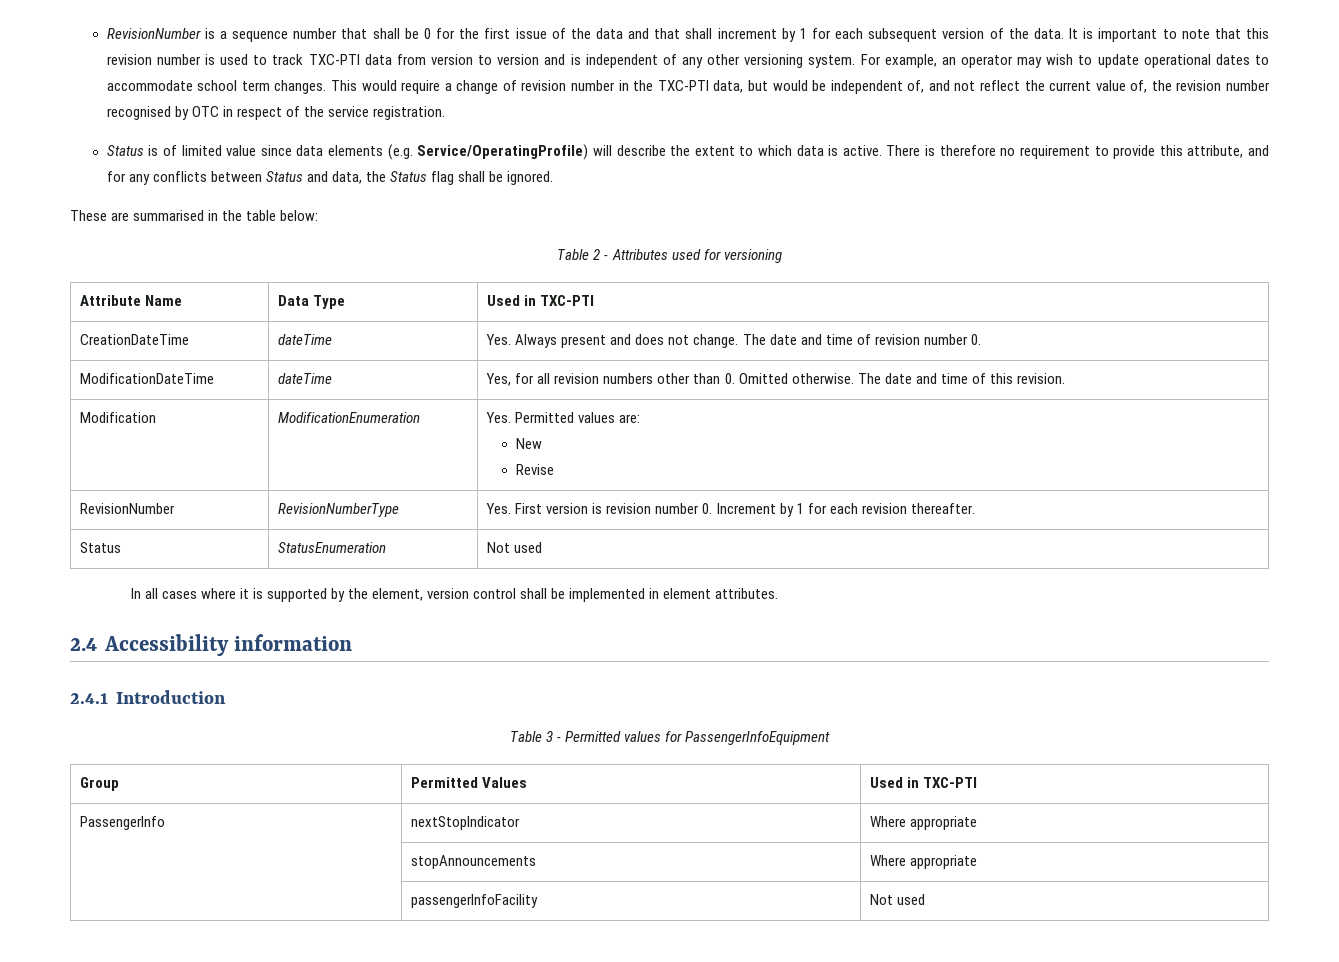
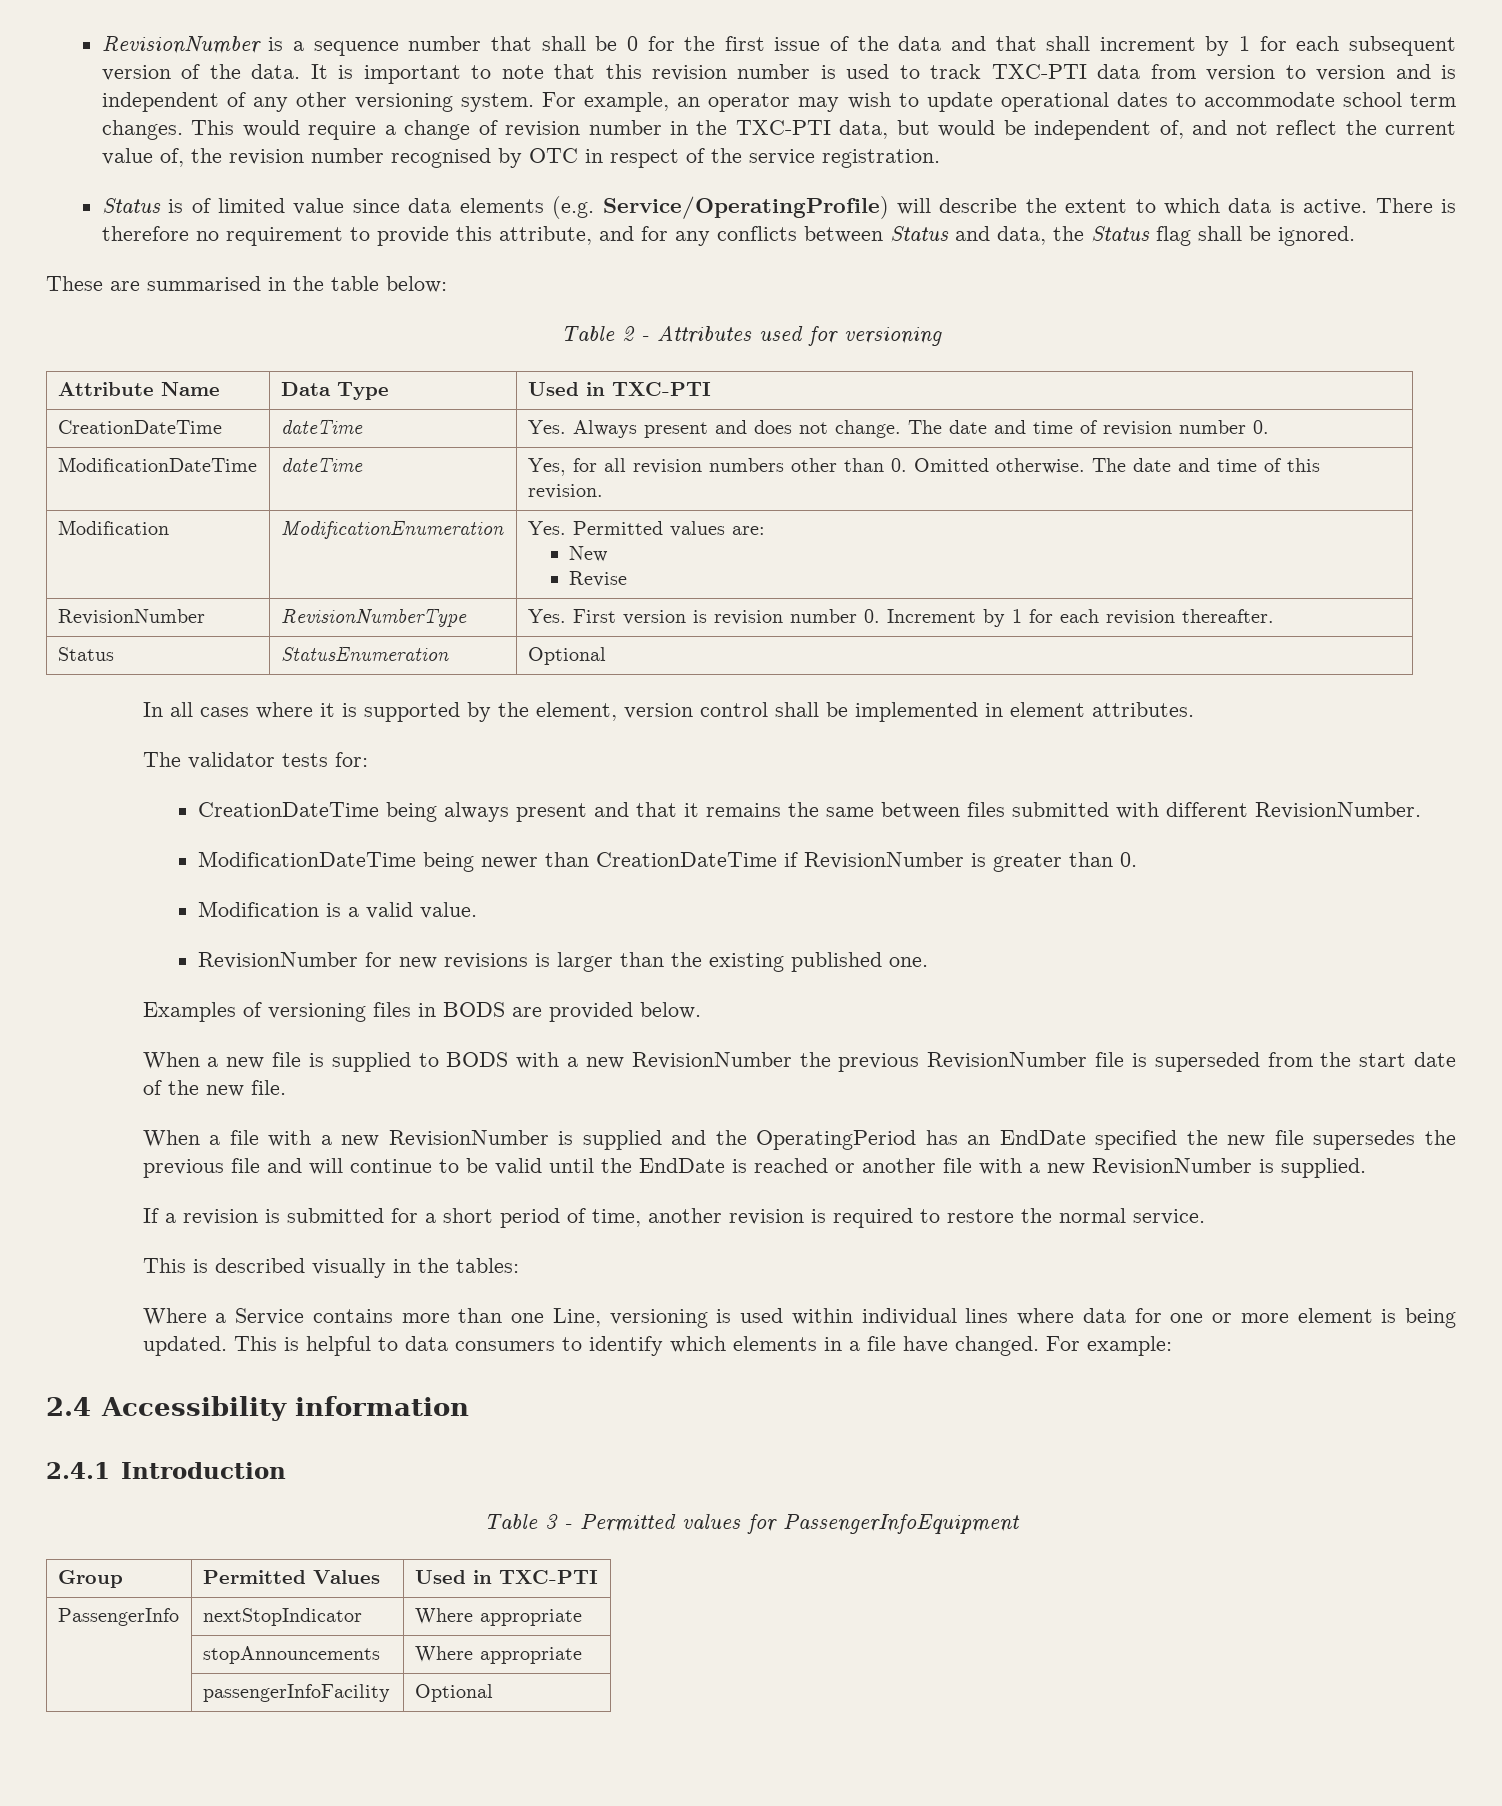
- Status | StatusEnumeration | Not used
+ Status | StatusEnumeration | Optional
+ The validator tests for:
+ CreationDateTime being always present and that it remains the same between files submitted with different RevisionNumber.
+ ModificationDateTime being newer than CreationDateTime if RevisionNumber is greater than 0.
+ Modification is a valid value.
+ RevisionNumber for new revisions is larger than the existing published one.
+ Examples of versioning files in BODS are provided below.
+ When a new file is supplied to BODS with a new RevisionNumber the previous RevisionNumber file is superseded from the start date of the new file.
+ When a file with a new RevisionNumber is supplied and the OperatingPeriod has an EndDate specified the new file supersedes the previous file and will continue to be valid until the EndDate is reached or another file with a new RevisionNumber is supplied.
+ If a revision is submitted for a short period of time, another revision is required to restore the normal service.
+ This is described visually in the tables:
+ Where a Service contains more than one Line, versioning is used within individual lines where data for one or more element is being updated. This is helpful to data consumers to identify which elements in a file have changed. For example:
- | passengerInfoFacility | Not used
+ | passengerInfoFacility | Optional

